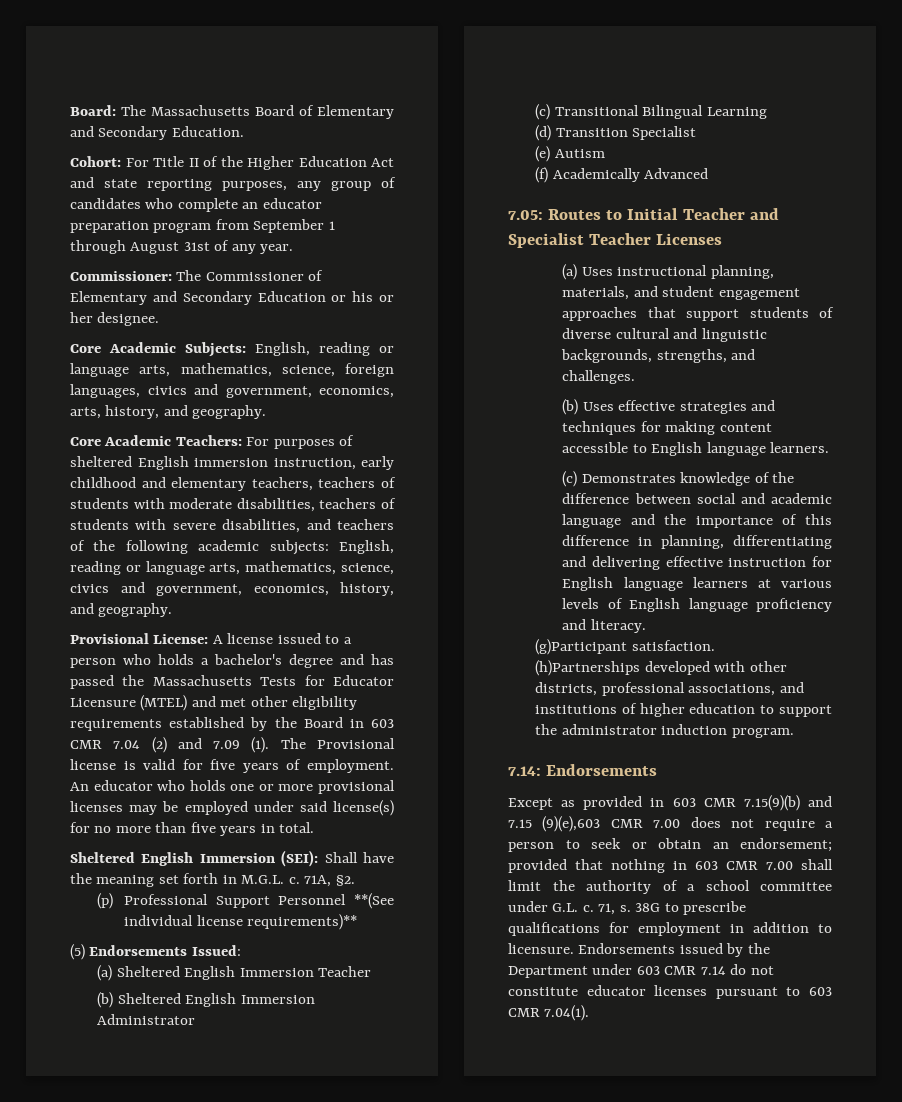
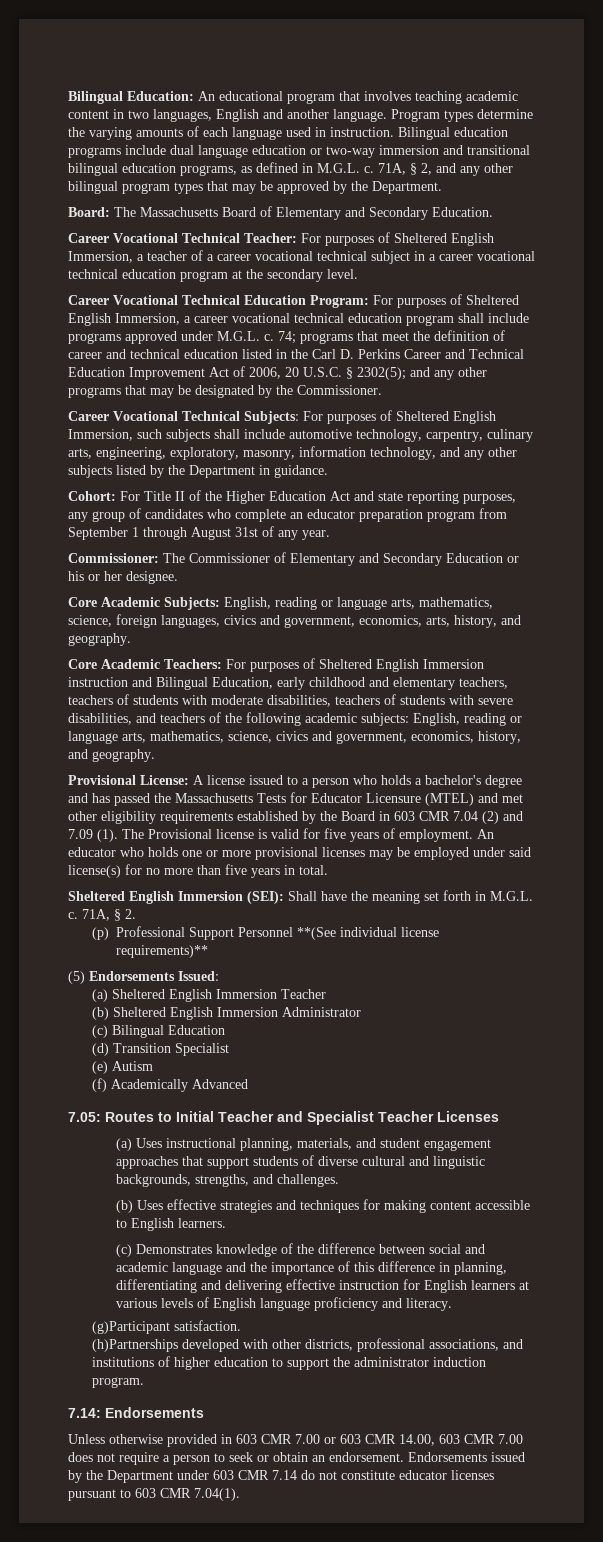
+ Bilingual Education: An educational program that involves teaching academic content in two languages, English and another language. Program types determine the varying amounts of each language used in instruction. Bilingual education programs include dual language education or two-way immersion and transitional bilingual education programs, as defined in M.G.L. c. 71A, § 2, and any other bilingual program types that may be approved by the Department.
+ Career Vocational Technical Teacher: For purposes of Sheltered English Immersion, a teacher of a career vocational technical subject in a career vocational technical education program at the secondary level.
+ Career Vocational Technical Education Program: For purposes of Sheltered English Immersion, a career vocational technical education program shall include programs approved under M.G.L. c. 74; programs that meet the definition of career and technical education listed in the Carl D. Perkins Career and Technical Education Improvement Act of 2006, 20 U.S.C. § 2302(5); and any other programs that may be designated by the Commissioner.
+ Career Vocational Technical Subjects: For purposes of Sheltered English Immersion, such subjects shall include automotive technology, carpentry, culinary arts, engineering, exploratory, masonry, information technology, and any other subjects listed by the Department in guidance.
- Core Academic Teachers: For purposes of sheltered English immersion instruction, early childhood and elementary teachers, teachers of students with moderate disabilities, teachers of students with severe disabilities, and teachers of the following academic subjects: English, reading or language arts, mathematics, science, civics and government, economics, history, and geography.
+ Core Academic Teachers: For purposes of Sheltered English Immersion instruction and Bilingual Education, early childhood and elementary teachers, teachers of students with moderate disabilities, teachers of students with severe disabilities, and teachers of the following academic subjects: English, reading or language arts, mathematics, science, civics and government, economics, history, and geography.
- 71A, §2.
+ 71A, § 2.
- (c) Transitional Bilingual Learning
+ (c) Bilingual Education
- (b) Uses effective strategies and techniques for making content accessible to English language learners.
+ (b) Uses effective strategies and techniques for making content accessible to English learners.
- (c) Demonstrates knowledge of the difference between social and academic language and the importance of this difference in planning, differentiating and delivering effective instruction for English language learners at various levels of English language proficiency and literacy.
+ (c) Demonstrates knowledge of the difference between social and academic language and the importance of this difference in planning, differentiating and delivering effective instruction for English learners at various levels of English language proficiency and literacy.
- Except as provided in 603 CMR 7.15(9)(b) and 7.15 (9)(e),603 CMR 7.00 does not require a person to seek or obtain an endorsement; provided that nothing in 603 CMR 7.00 shall limit the authority of a school committee under G.L. c. 71, s. 38G to prescribe qualifications for employment in addition to licensure.
+ Unless otherwise provided in 603 CMR 7.00 or 603 CMR 14.00, 603 CMR 7.00 does not require a person to seek or obtain an endorsement.

